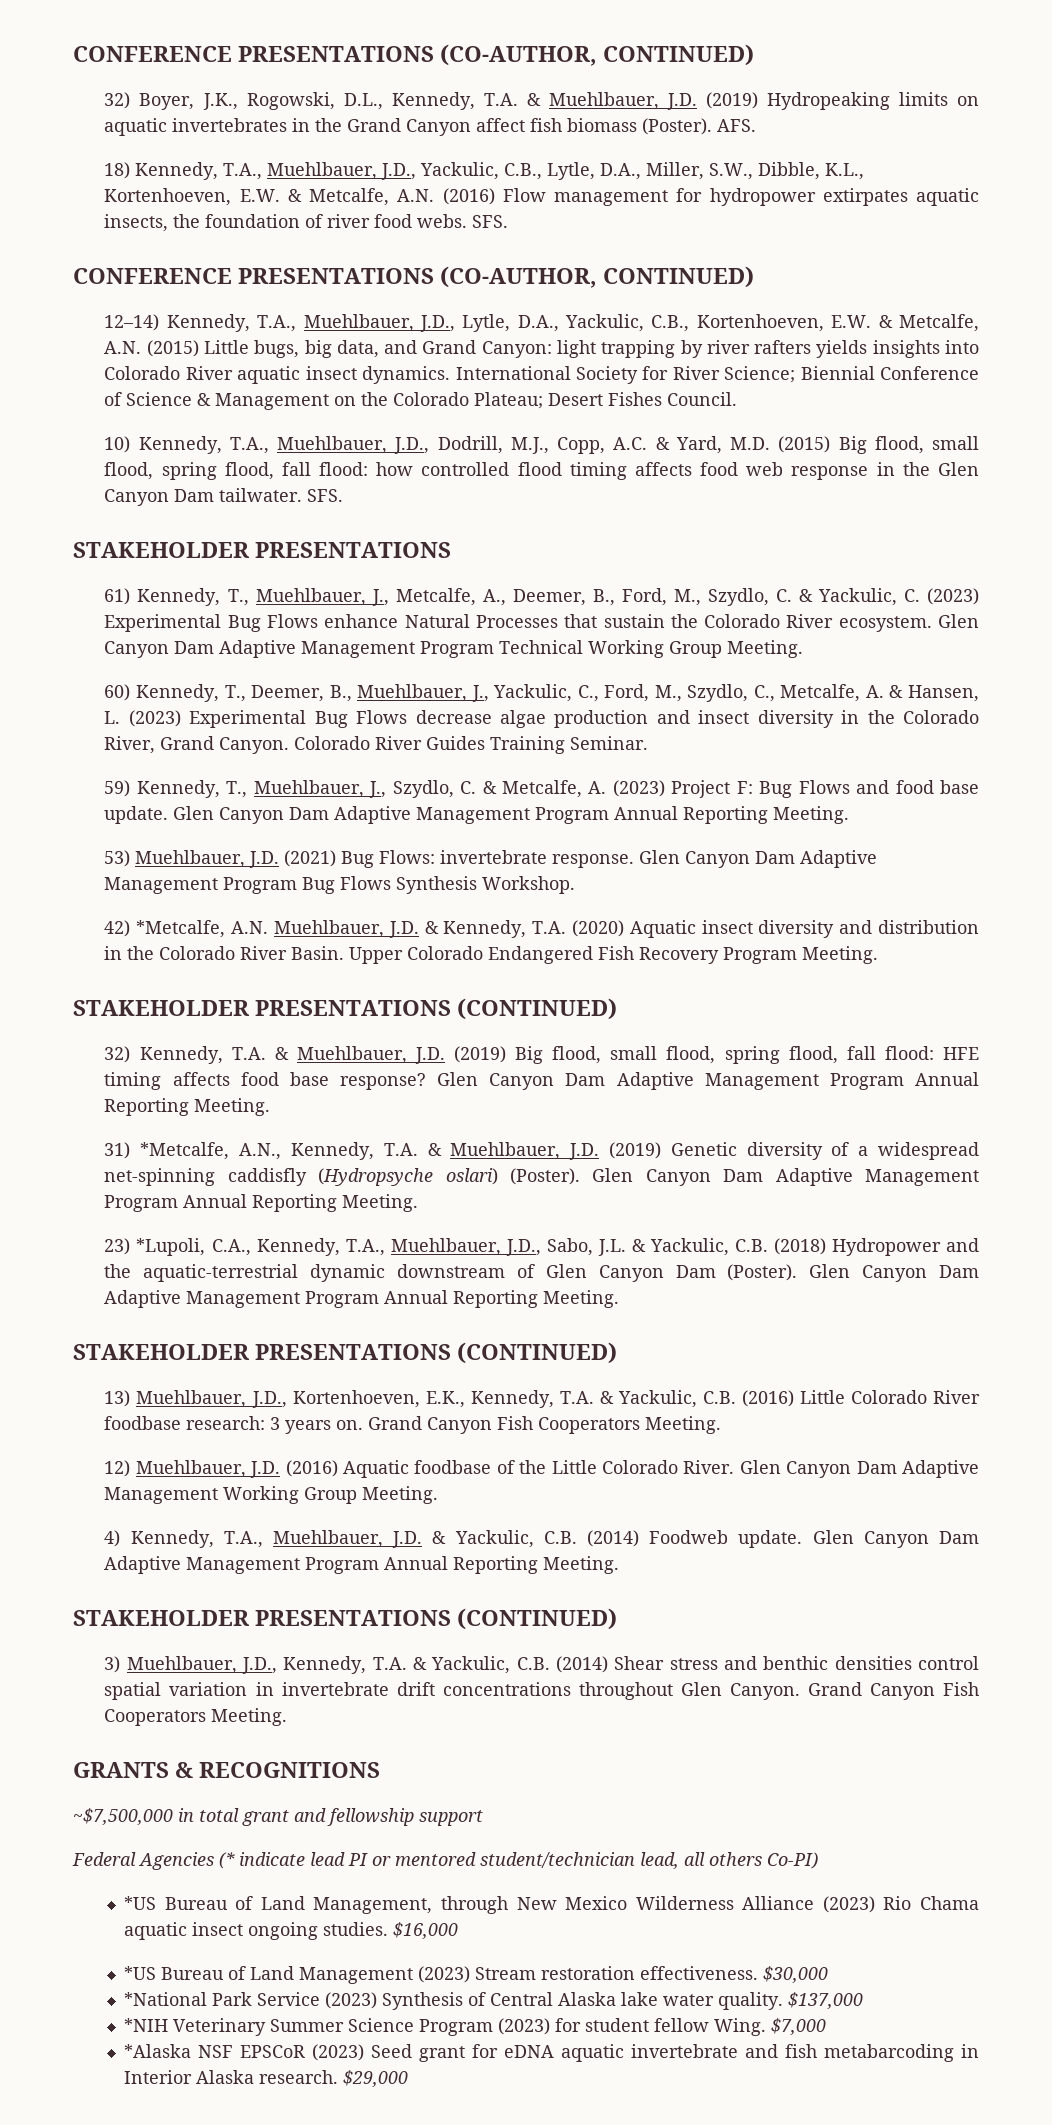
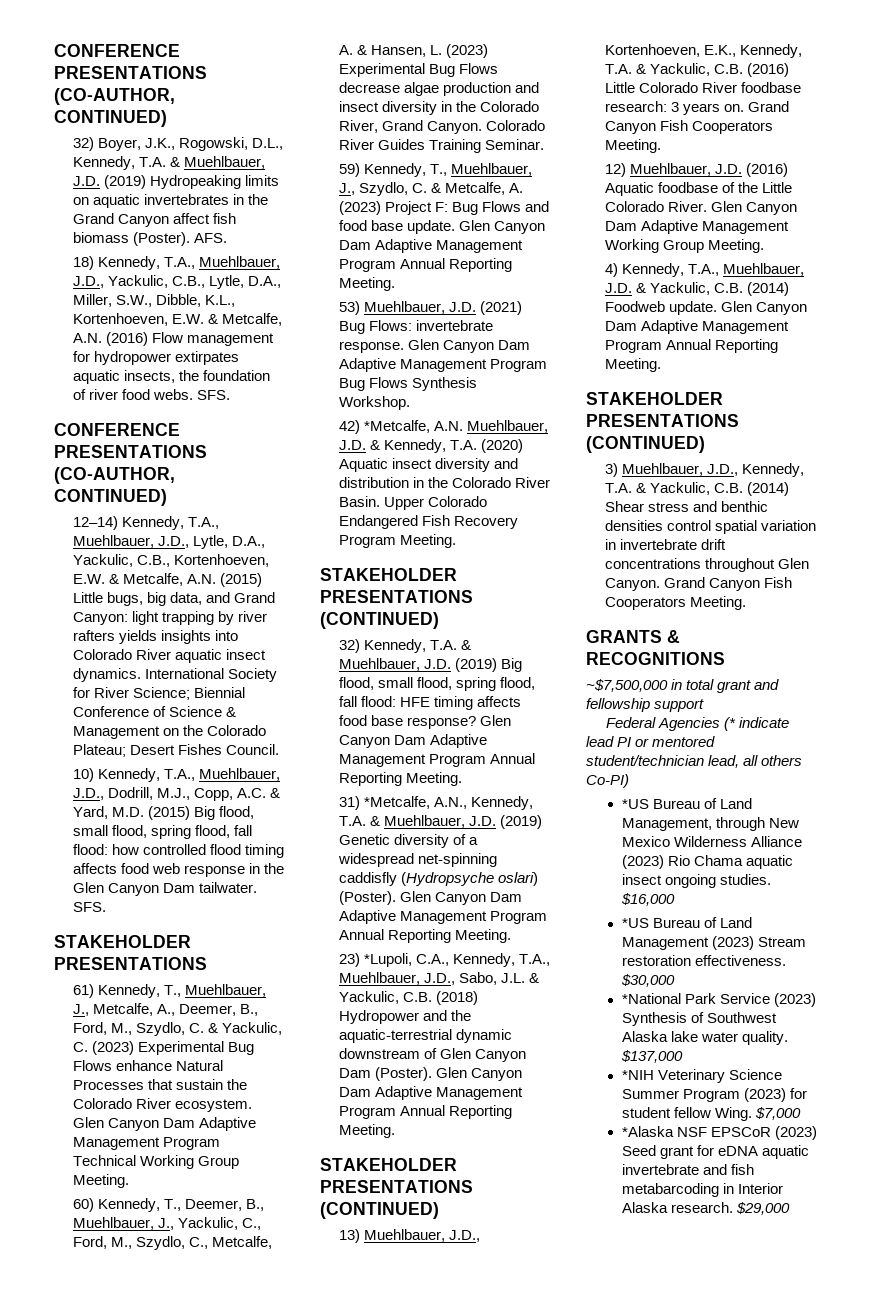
- *National Park Service (2023) Synthesis of Central Alaska lake water quality.
+ *National Park Service (2023) Synthesis of Southwest Alaska lake water quality.
- *NIH Veterinary Summer Science Program (2023) for student fellow Wing.
+ *NIH Veterinary Science Summer Program (2023) for student fellow Wing.

